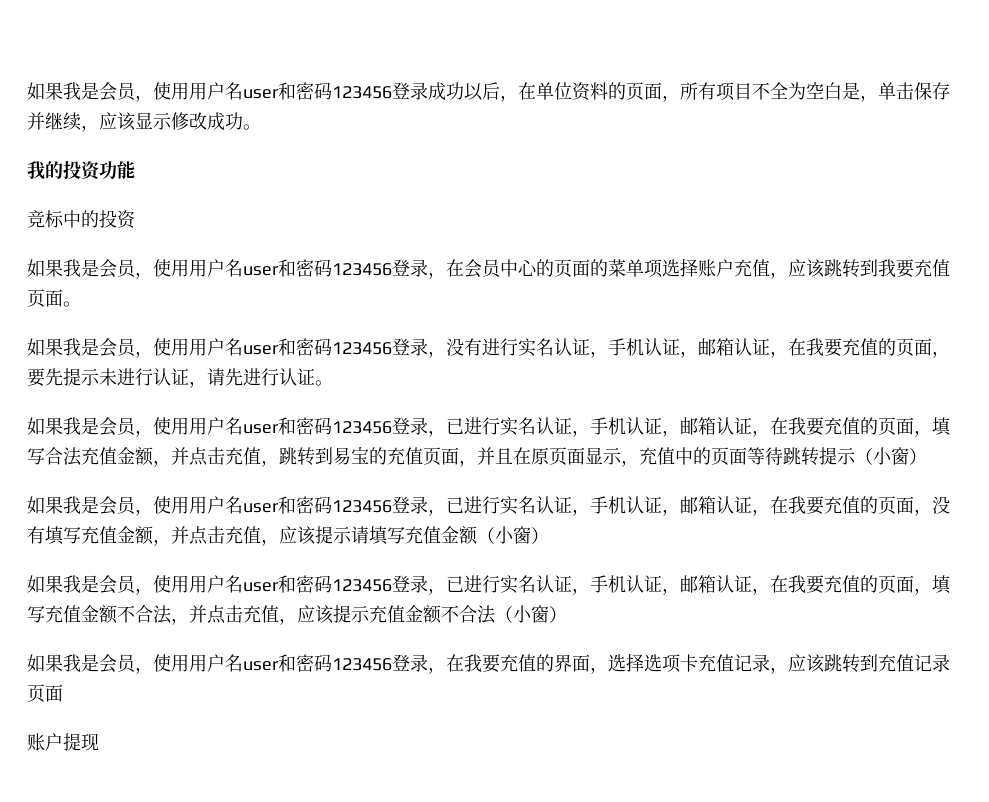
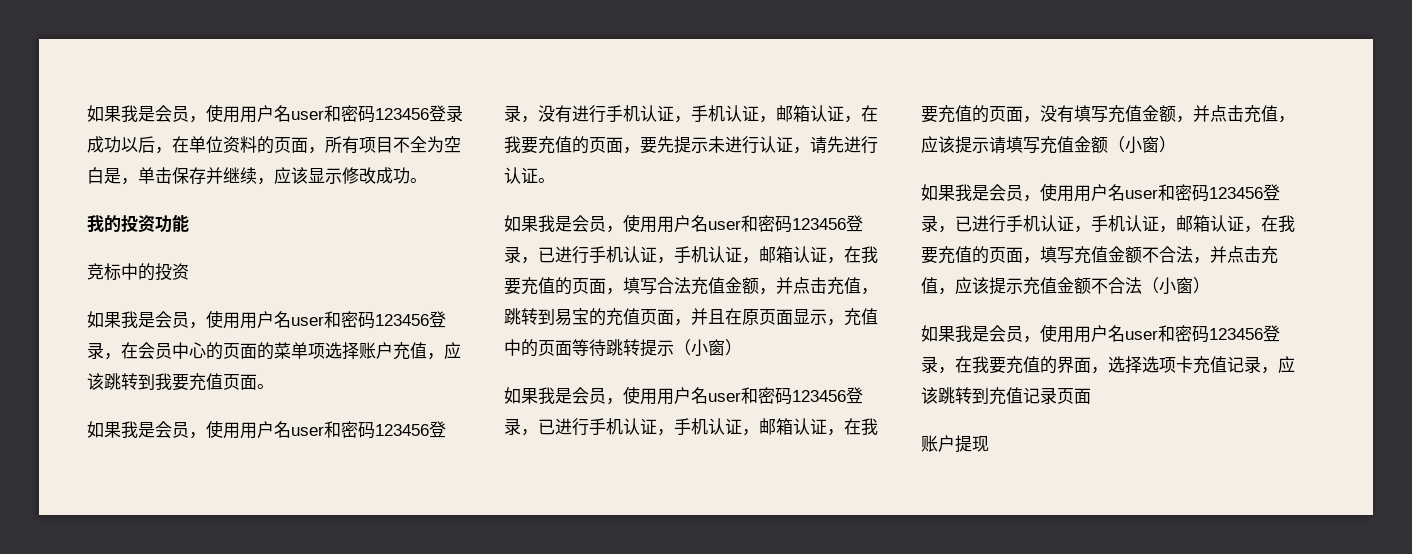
- 如果我是会员，使用用户名user和密码123456登录，没有进行实名认证，手机认证，邮箱认证，在我要充值的页面，要先提示未进行认证，请先进行认证。
+ 如果我是会员，使用用户名user和密码123456登录，没有进行手机认证，手机认证，邮箱认证，在我要充值的页面，要先提示未进行认证，请先进行认证。
- 如果我是会员，使用用户名user和密码123456登录，已进行实名认证，手机认证，邮箱认证，在我要充值的页面，填写合法充值金额，并点击充值，跳转到易宝的充值页面，并且在原页面显示，充值中的页面等待跳转提示（小窗）
+ 如果我是会员，使用用户名user和密码123456登录，已进行手机认证，手机认证，邮箱认证，在我要充值的页面，填写合法充值金额，并点击充值，跳转到易宝的充值页面，并且在原页面显示，充值中的页面等待跳转提示（小窗）
- 如果我是会员，使用用户名user和密码123456登录，已进行实名认证，手机认证，邮箱认证，在我要充值的页面，没有填写充值金额，并点击充值，应该提示请填写充值金额（小窗）
+ 如果我是会员，使用用户名user和密码123456登录，已进行手机认证，手机认证，邮箱认证，在我要充值的页面，没有填写充值金额，并点击充值，应该提示请填写充值金额（小窗）
- 如果我是会员，使用用户名user和密码123456登录，已进行实名认证，手机认证，邮箱认证，在我要充值的页面，填写充值金额不合法，并点击充值，应该提示充值金额不合法（小窗）
+ 如果我是会员，使用用户名user和密码123456登录，已进行手机认证，手机认证，邮箱认证，在我要充值的页面，填写充值金额不合法，并点击充值，应该提示充值金额不合法（小窗）

